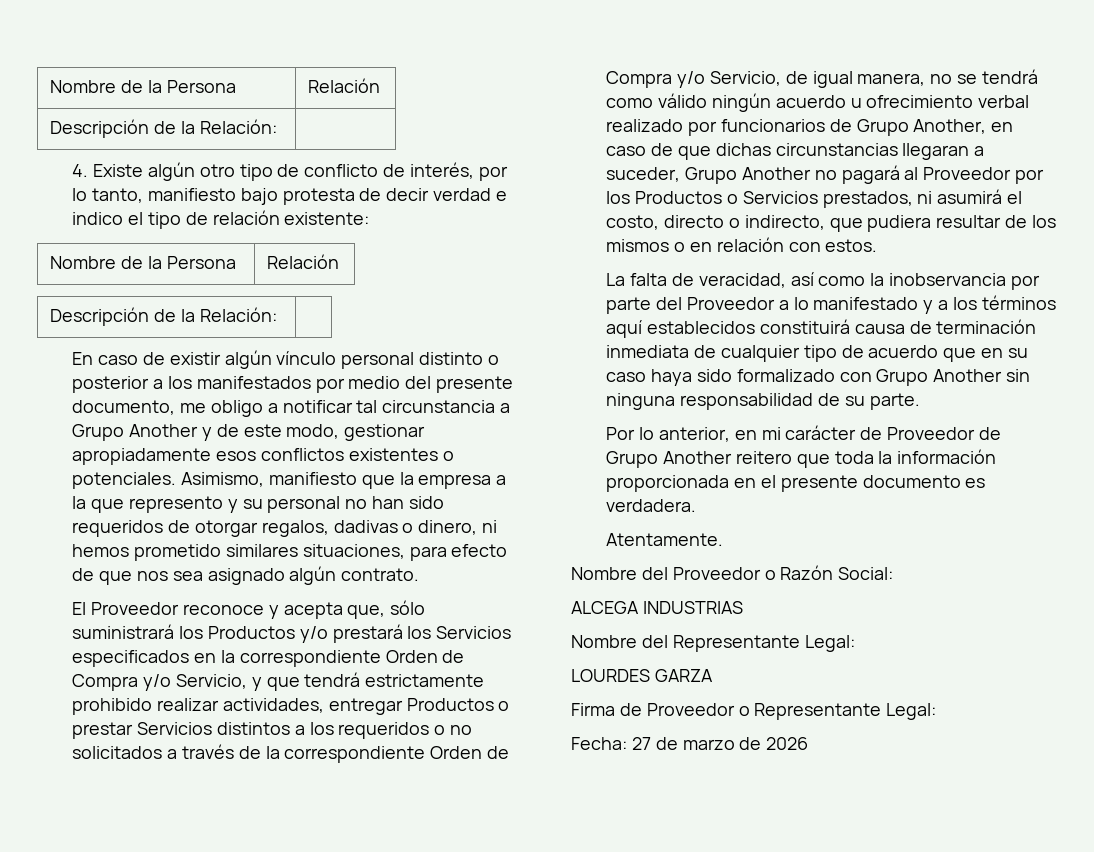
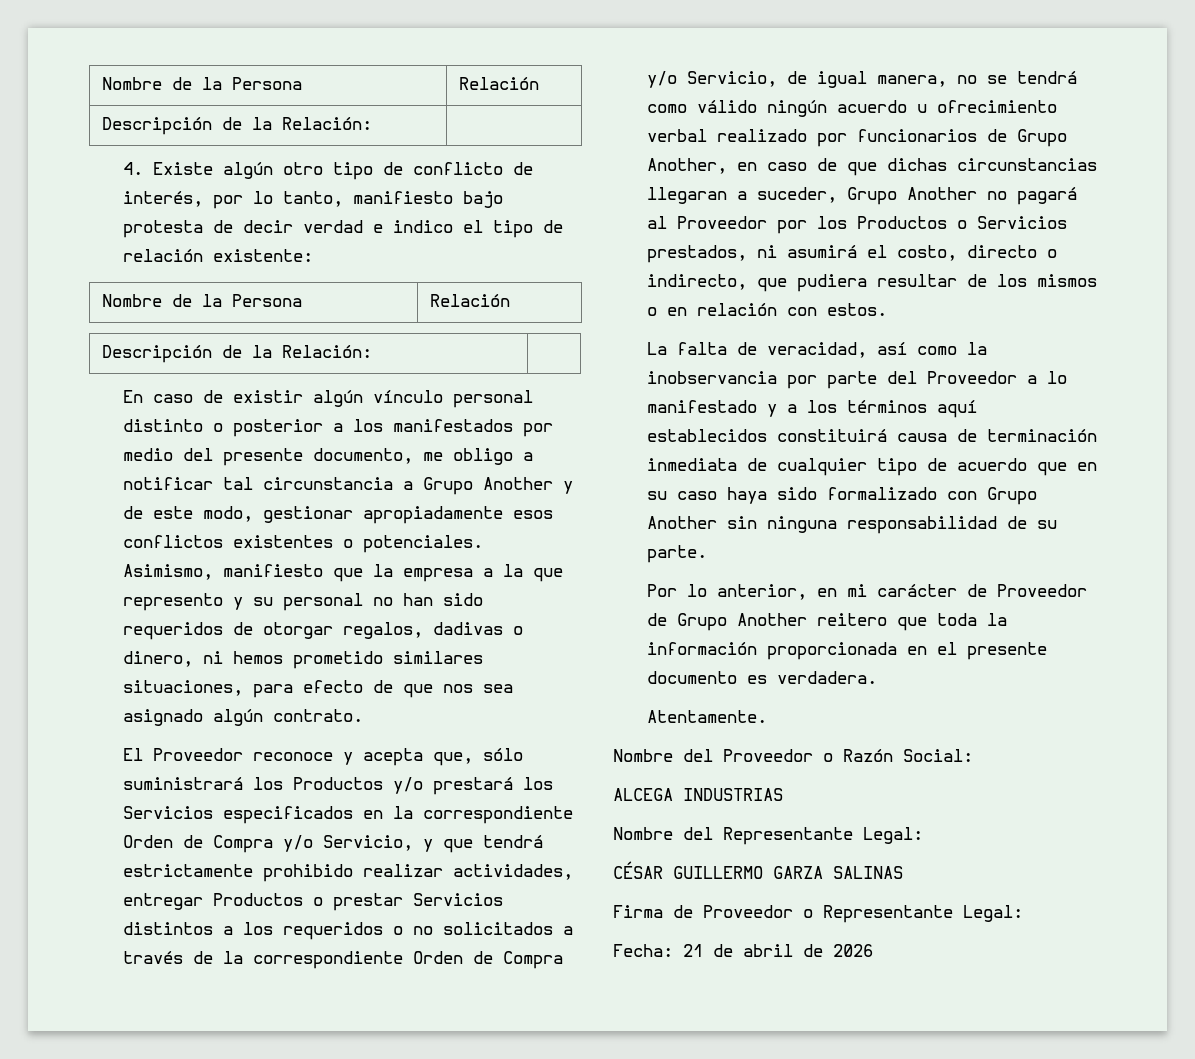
- LOURDES GARZA
+ CÉSAR GUILLERMO GARZA SALINAS
- Fecha: 27 de marzo de 2026
+ Fecha: 21 de abril de 2026

